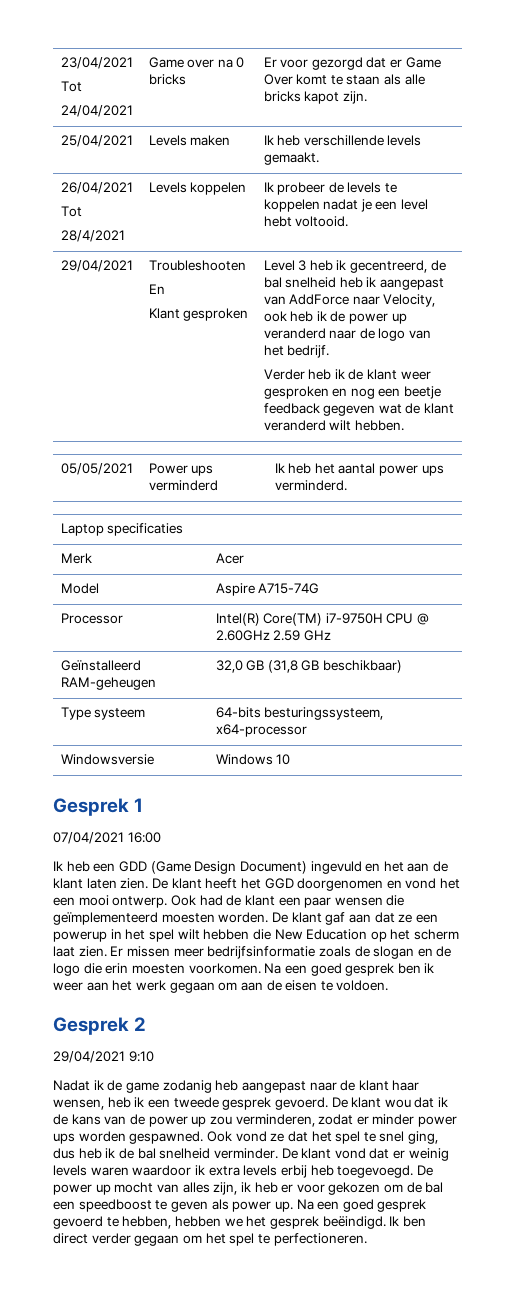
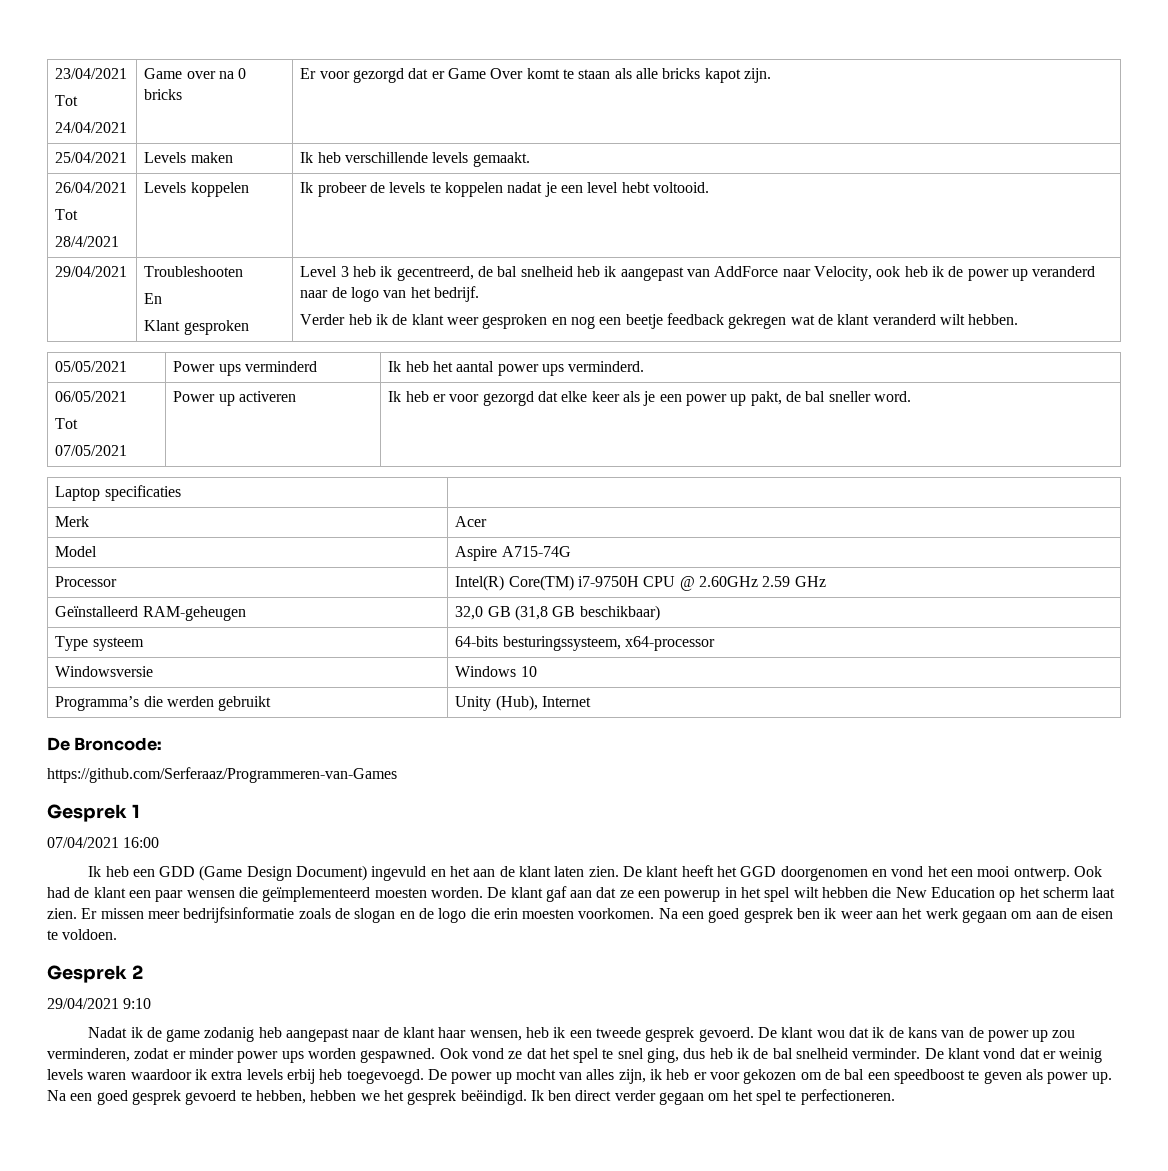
- Verder heb ik de klant weer gesproken en nog een beetje feedback gegeven wat de klant veranderd wilt hebben.
+ Verder heb ik de klant weer gesproken en nog een beetje feedback gekregen wat de klant veranderd wilt hebben.
+ 06/05/2021
+ Tot
+ 07/05/2021 | Power up activeren | Ik heb er voor gezorgd dat elke keer als je een power up pakt, de bal sneller word.
+ Programma’s die werden gebruikt | Unity (Hub), Internet
+ De Broncode:
+ https://github.com/Serferaaz/Programmeren-van-Games

